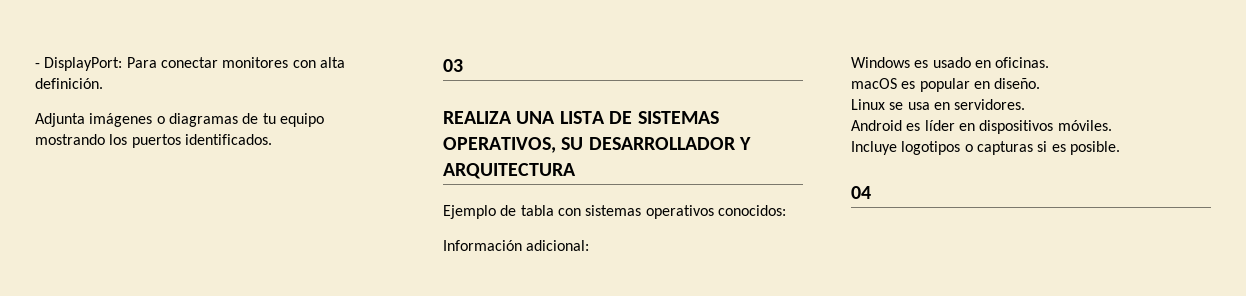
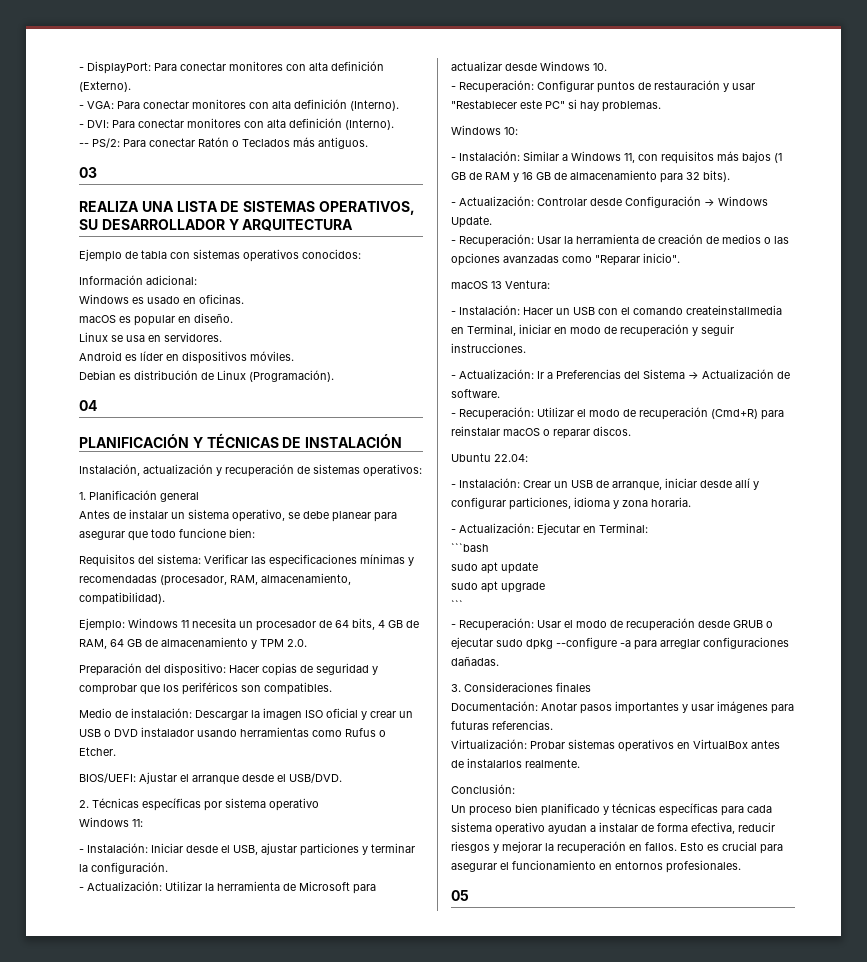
- - DisplayPort: Para conectar monitores con alta definición.
- Adjunta imágenes o diagramas de tu equipo mostrando los puertos identificados.
+ - DisplayPort: Para conectar monitores con alta definición (Externo).
+ - VGA: Para conectar monitores con alta definición (Interno).
+ - DVI: Para conectar monitores con alta definición (Interno).
+ -- PS/2: Para conectar Ratón o Teclados más antiguos.
- Incluye logotipos o capturas si es posible.
+ Debian es distribución de Linux (Programación).
  04
+ PLANIFICACIÓN Y TÉCNICAS DE INSTALACIÓN
+ Instalación, actualización y recuperación de sistemas operativos:
+ 1. Planificación general
+ Antes de instalar un sistema operativo, se debe planear para asegurar que todo funcione bien:
+ Requisitos del sistema: Verificar las especificaciones mínimas y recomendadas (procesador, RAM, almacenamiento, compatibilidad).
+ Ejemplo: Windows 11 necesita un procesador de 64 bits, 4 GB de RAM, 64 GB de almacenamiento y TPM 2.0.
+ Preparación del dispositivo: Hacer copias de seguridad y comprobar que los periféricos son compatibles.
+ Medio de instalación: Descargar la imagen ISO oficial y crear un USB o DVD instalador usando herramientas como Rufus o Etcher.
+ BIOS/UEFI: Ajustar el arranque desde el USB/DVD.
+ 2. Técnicas específicas por sistema operativo
+ Windows 11:
+ - Instalación: Iniciar desde el USB, ajustar particiones y terminar la configuración.
+ - Actualización: Utilizar la herramienta de Microsoft para actualizar desde Windows 10.
+ - Recuperación: Configurar puntos de restauración y usar "Restablecer este PC" si hay problemas.
+ Windows 10:
+ - Instalación: Similar a Windows 11, con requisitos más bajos (1 GB de RAM y 16 GB de almacenamiento para 32 bits).
+ - Actualización: Controlar desde Configuración → Windows Update.
+ - Recuperación: Usar la herramienta de creación de medios o las opciones avanzadas como "Reparar inicio".
+ macOS 13 Ventura:
+ - Instalación: Hacer un USB con el comando createinstallmedia en Terminal, iniciar en modo de recuperación y seguir instrucciones.
+ - Actualización: Ir a Preferencias del Sistema → Actualización de software.
+ - Recuperación: Utilizar el modo de recuperación (Cmd+R) para reinstalar macOS o reparar discos.
+ Ubuntu 22.04:
+ - Instalación: Crear un USB de arranque, iniciar desde allí y configurar particiones, idioma y zona horaria.
+ - Actualización: Ejecutar en Terminal:
+ ```bash
+ sudo apt update
+ sudo apt upgrade
+ ```
+ - Recuperación: Usar el modo de recuperación desde GRUB o ejecutar sudo dpkg --configure -a para arreglar configuraciones dañadas.
+ 3. Consideraciones finales
+ Documentación: Anotar pasos importantes y usar imágenes para futuras referencias.
+ Virtualización: Probar sistemas operativos en VirtualBox antes de instalarlos realmente.
+ Conclusión:
+ Un proceso bien planificado y técnicas específicas para cada sistema operativo ayudan a instalar de forma efectiva, reducir riesgos y mejorar la recuperación en fallos. Esto es crucial para asegurar el funcionamiento en entornos profesionales.
+ 05

